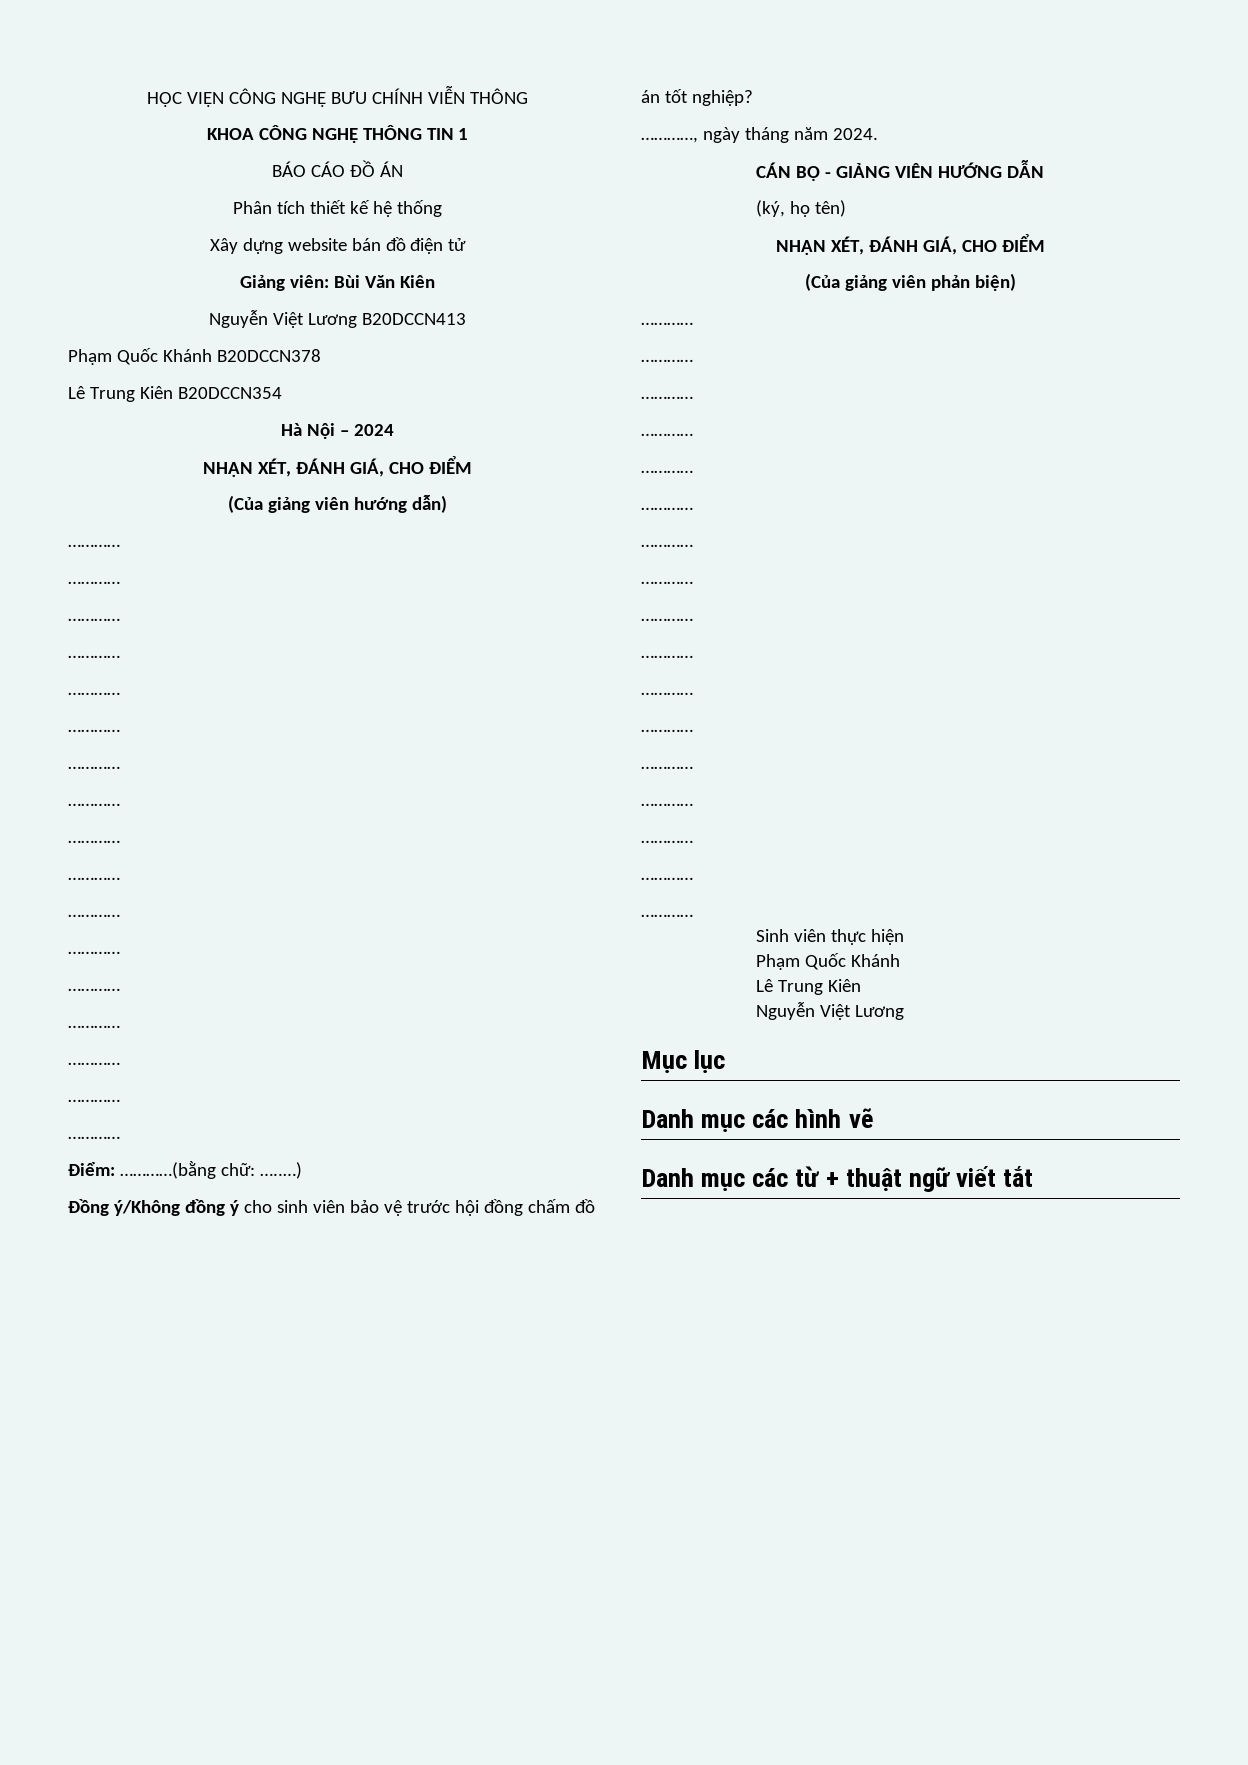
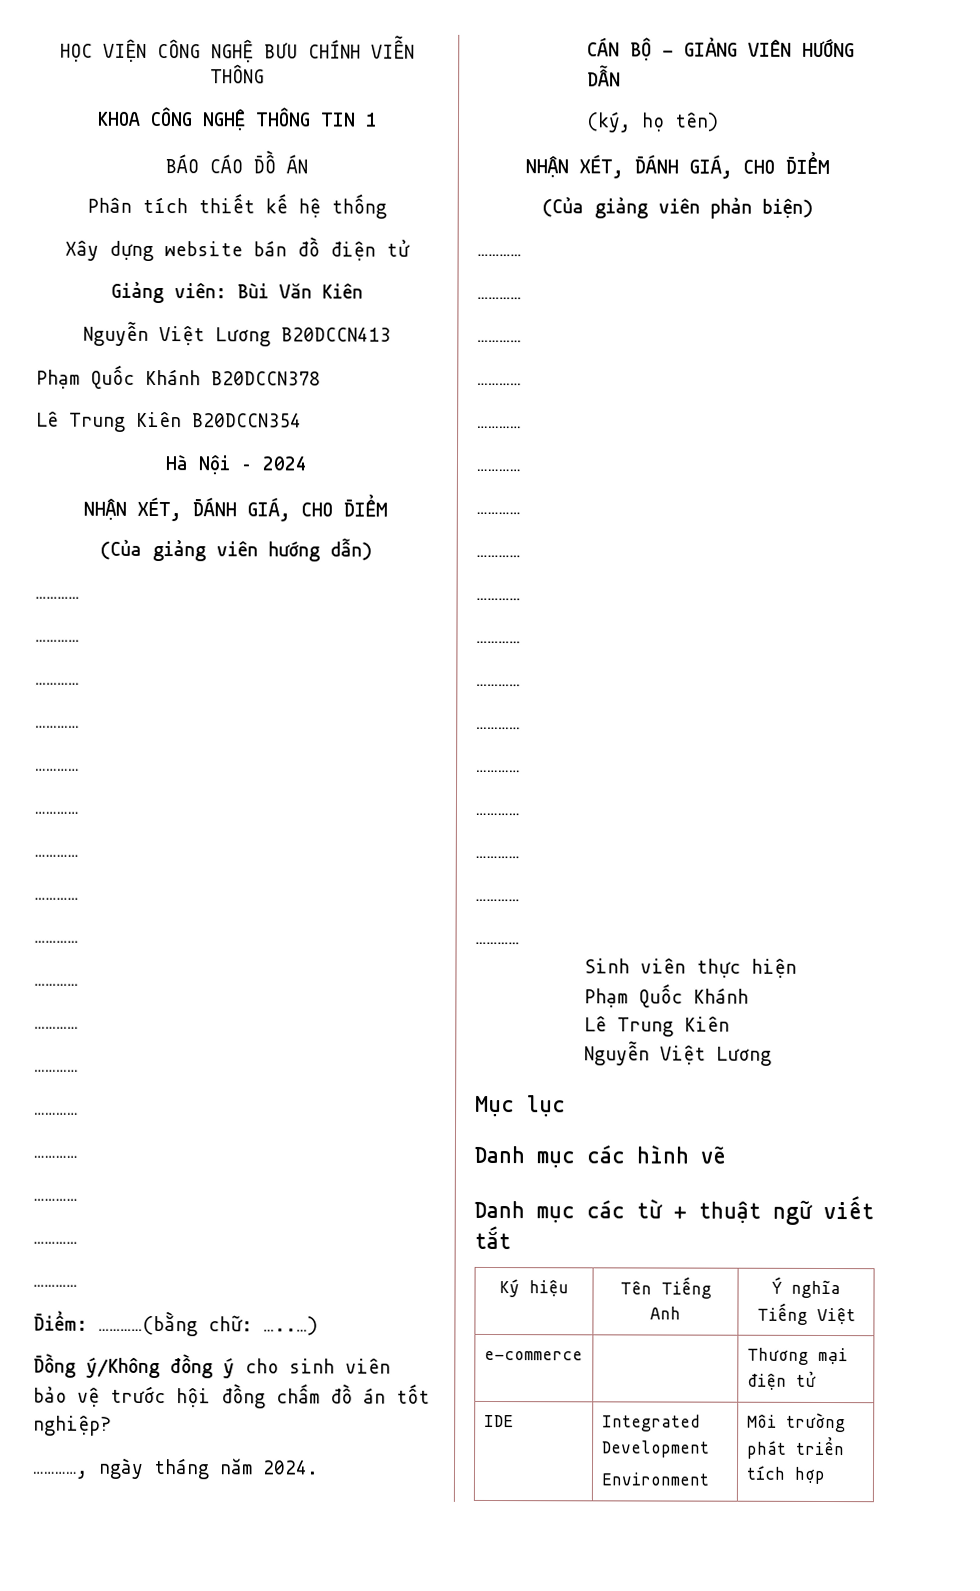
+ Ký hiệu | Tên Tiếng Anh | Ý nghĩa Tiếng Việt
+ e-commerce | | Thương mại điện tử
+ IDE | Integrated Development
+ Environment | Môi trường phát triển tích hợp

